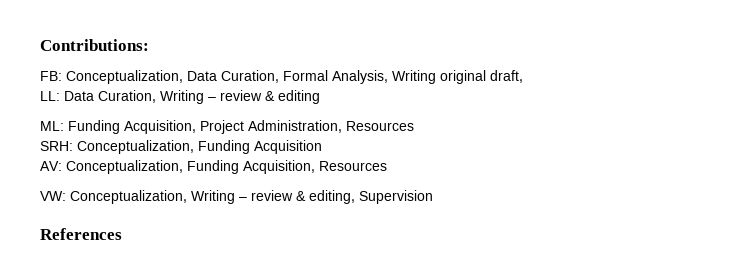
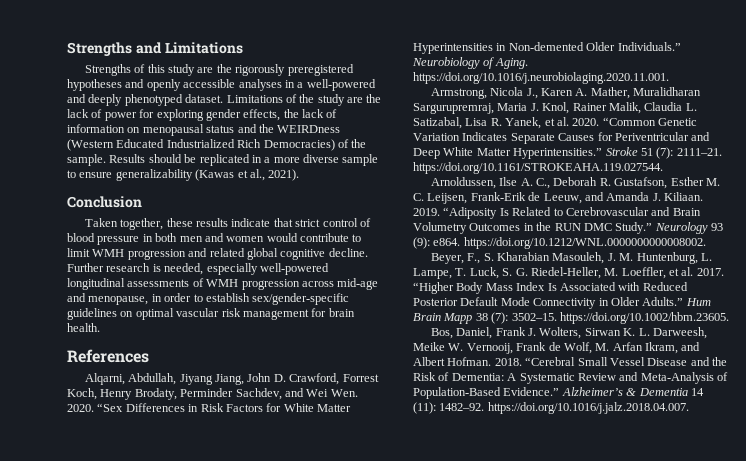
- Contributions:
- FB: Conceptualization, Data Curation, Formal Analysis, Writing original draft,
- LL: Data Curation, Writing – review & editing
- ML: Funding Acquisition, Project Administration, Resources
- SRH: Conceptualization, Funding Acquisition
- AV: Conceptualization, Funding Acquisition, Resources
- VW: Conceptualization, Writing – review & editing, Supervision
+ Strengths and Limitations
+ Strengths of this study are the rigorously preregistered hypotheses and openly accessible analyses in a well-powered and deeply phenotyped dataset. Limitations of the study are the lack of power for exploring gender effects, the lack of information on menopausal status and the WEIRDness (Western Educated Industrialized Rich Democracies) of the sample. Results should be replicated in a more diverse sample to ensure generalizability (Kawas et al., 2021).
+ Conclusion
+ Taken together, these results indicate that strict control of blood pressure in both men and women would contribute to limit WMH progression and related global cognitive decline. Further research is needed, especially well-powered longitudinal assessments of WMH progression across mid-age and menopause, in order to establish sex/gender-specific guidelines on optimal vascular risk management for brain health.
  References
+ Alqarni, Abdullah, Jiyang Jiang, John D. Crawford, Forrest Koch, Henry Brodaty, Perminder Sachdev, and Wei Wen. 2020. “Sex Differences in Risk Factors for White Matter Hyperintensities in Non-demented Older Individuals.” Neurobiology of Aging. https://doi.org/10.1016/j.neurobiolaging.2020.11.001.
+ Armstrong, Nicola J., Karen A. Mather, Muralidharan Sargurupremraj, Maria J. Knol, Rainer Malik, Claudia L. Satizabal, Lisa R. Yanek, et al. 2020. “Common Genetic Variation Indicates Separate Causes for Periventricular and Deep White Matter Hyperintensities.” Stroke 51 (7): 2111–21. https://doi.org/10.1161/STROKEAHA.119.027544.
+ Arnoldussen, Ilse A. C., Deborah R. Gustafson, Esther M. C. Leijsen, Frank-Erik de Leeuw, and Amanda J. Kiliaan. 2019. “Adiposity Is Related to Cerebrovascular and Brain Volumetry Outcomes in the RUN DMC Study.” Neurology 93 (9): e864. https://doi.org/10.1212/WNL.0000000000008002.
+ Beyer, F., S. Kharabian Masouleh, J. M. Huntenburg, L. Lampe, T. Luck, S. G. Riedel-Heller, M. Loeffler, et al. 2017. “Higher Body Mass Index Is Associated with Reduced Posterior Default Mode Connectivity in Older Adults.” Hum Brain Mapp 38 (7): 3502–15. https://doi.org/10.1002/hbm.23605.
+ Bos, Daniel, Frank J. Wolters, Sirwan K. L. Darweesh, Meike W. Vernooij, Frank de Wolf, M. Arfan Ikram, and Albert Hofman. 2018. “Cerebral Small Vessel Disease and the Risk of Dementia: A Systematic Review and Meta-Analysis of Population-Based Evidence.” Alzheimer’s & Dementia 14 (11): 1482–92. https://doi.org/10.1016/j.jalz.2018.04.007.

